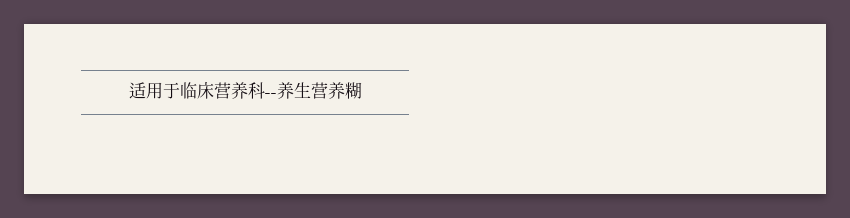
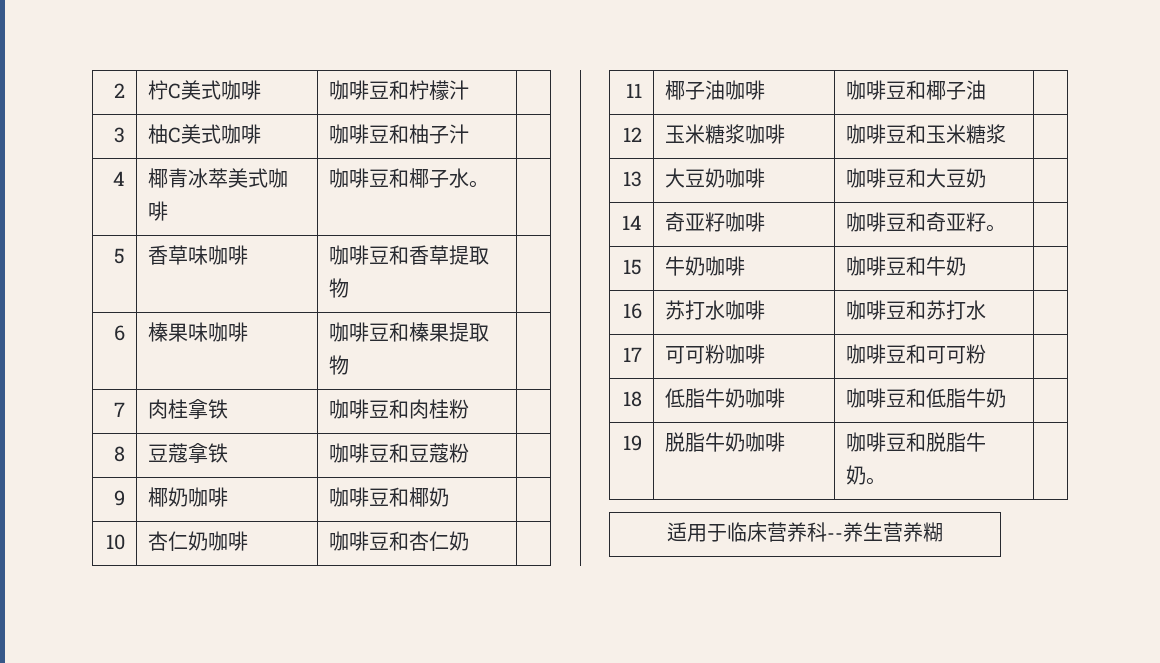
+ 2 | 柠C美式咖啡 | 咖啡豆和柠檬汁 |
+ 3 | 柚C美式咖啡 | 咖啡豆和柚子汁 |
+ 4 | 椰青冰萃美式咖啡 | 咖啡豆和椰子水。 |
+ 5 | 香草味咖啡 | 咖啡豆和香草提取物 |
+ 6 | 榛果味咖啡 | 咖啡豆和榛果提取物 |
+ 7 | 肉桂拿铁 | 咖啡豆和肉桂粉 |
+ 8 | 豆蔻拿铁 | 咖啡豆和豆蔻粉 |
+ 9 | 椰奶咖啡 | 咖啡豆和椰奶 |
+ 10 | 杏仁奶咖啡 | 咖啡豆和杏仁奶 |
+ 11 | 椰子油咖啡 | 咖啡豆和椰子油 |
+ 12 | 玉米糖浆咖啡 | 咖啡豆和玉米糖浆 |
+ 13 | 大豆奶咖啡 | 咖啡豆和大豆奶 |
+ 14 | 奇亚籽咖啡 | 咖啡豆和奇亚籽。 |
+ 15 | 牛奶咖啡 | 咖啡豆和牛奶 |
+ 16 | 苏打水咖啡 | 咖啡豆和苏打水 |
+ 17 | 可可粉咖啡 | 咖啡豆和可可粉 |
+ 18 | 低脂牛奶咖啡 | 咖啡豆和低脂牛奶 |
+ 19 | 脱脂牛奶咖啡 | 咖啡豆和脱脂牛奶。 |

